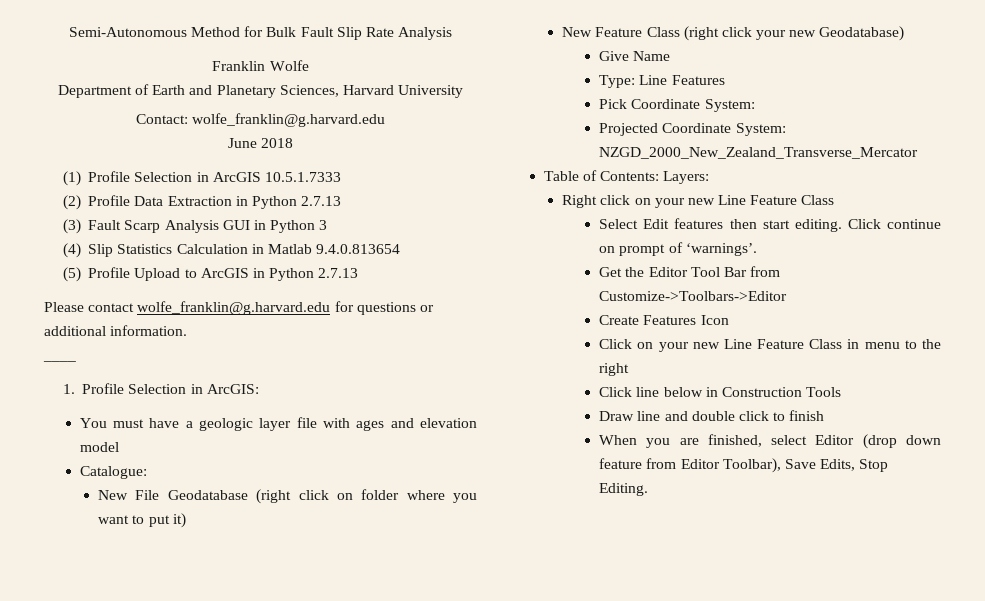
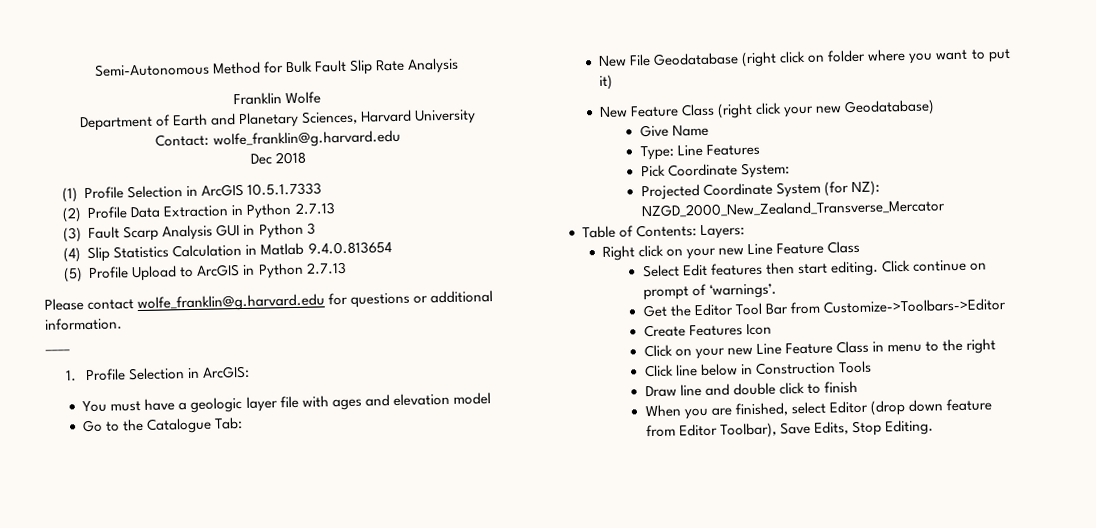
- June 2018
+ Dec 2018
- Catalogue:
+ Go to the Catalogue Tab:
- Projected Coordinate System: NZGD_2000_New_Zealand_Transverse_Mercator
+ Projected Coordinate System (for NZ): NZGD_2000_New_Zealand_Transverse_Mercator

